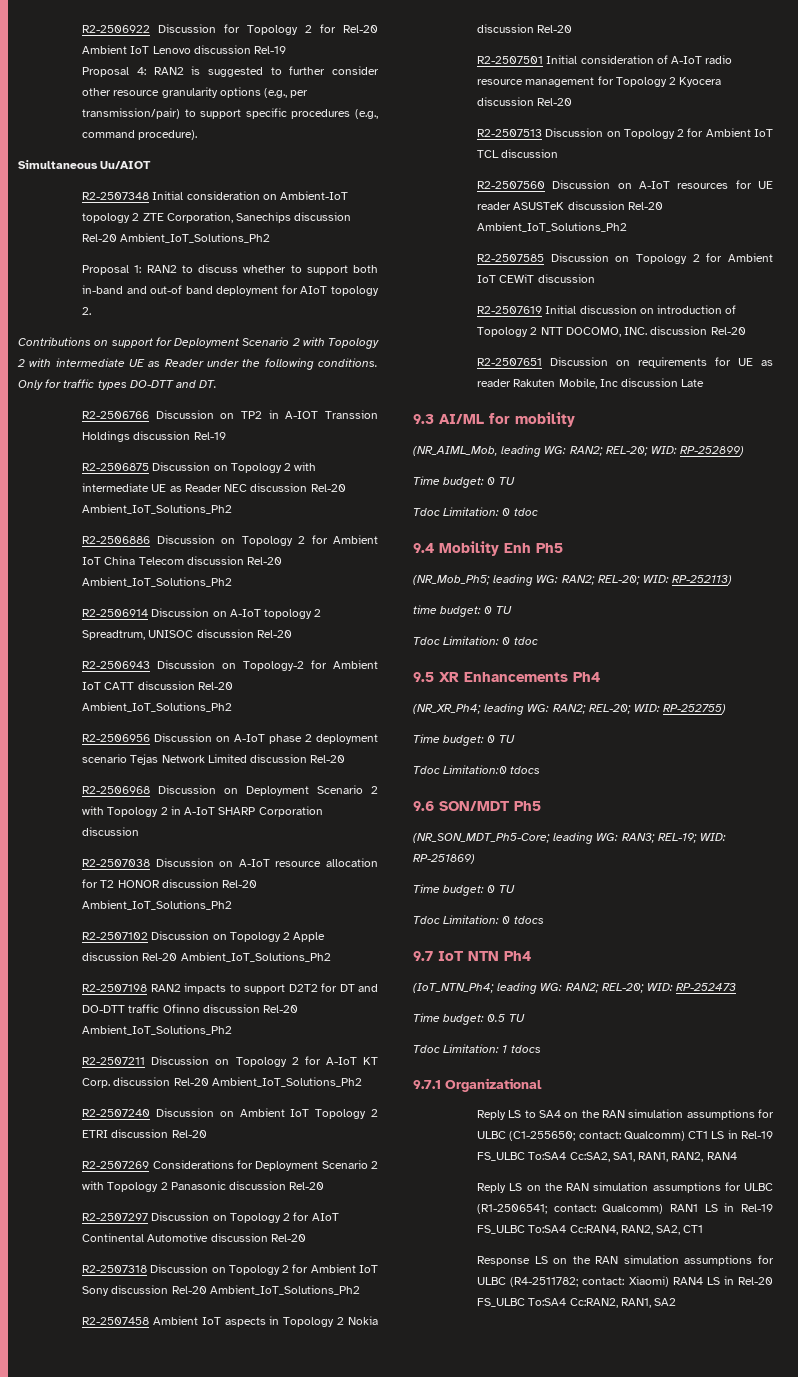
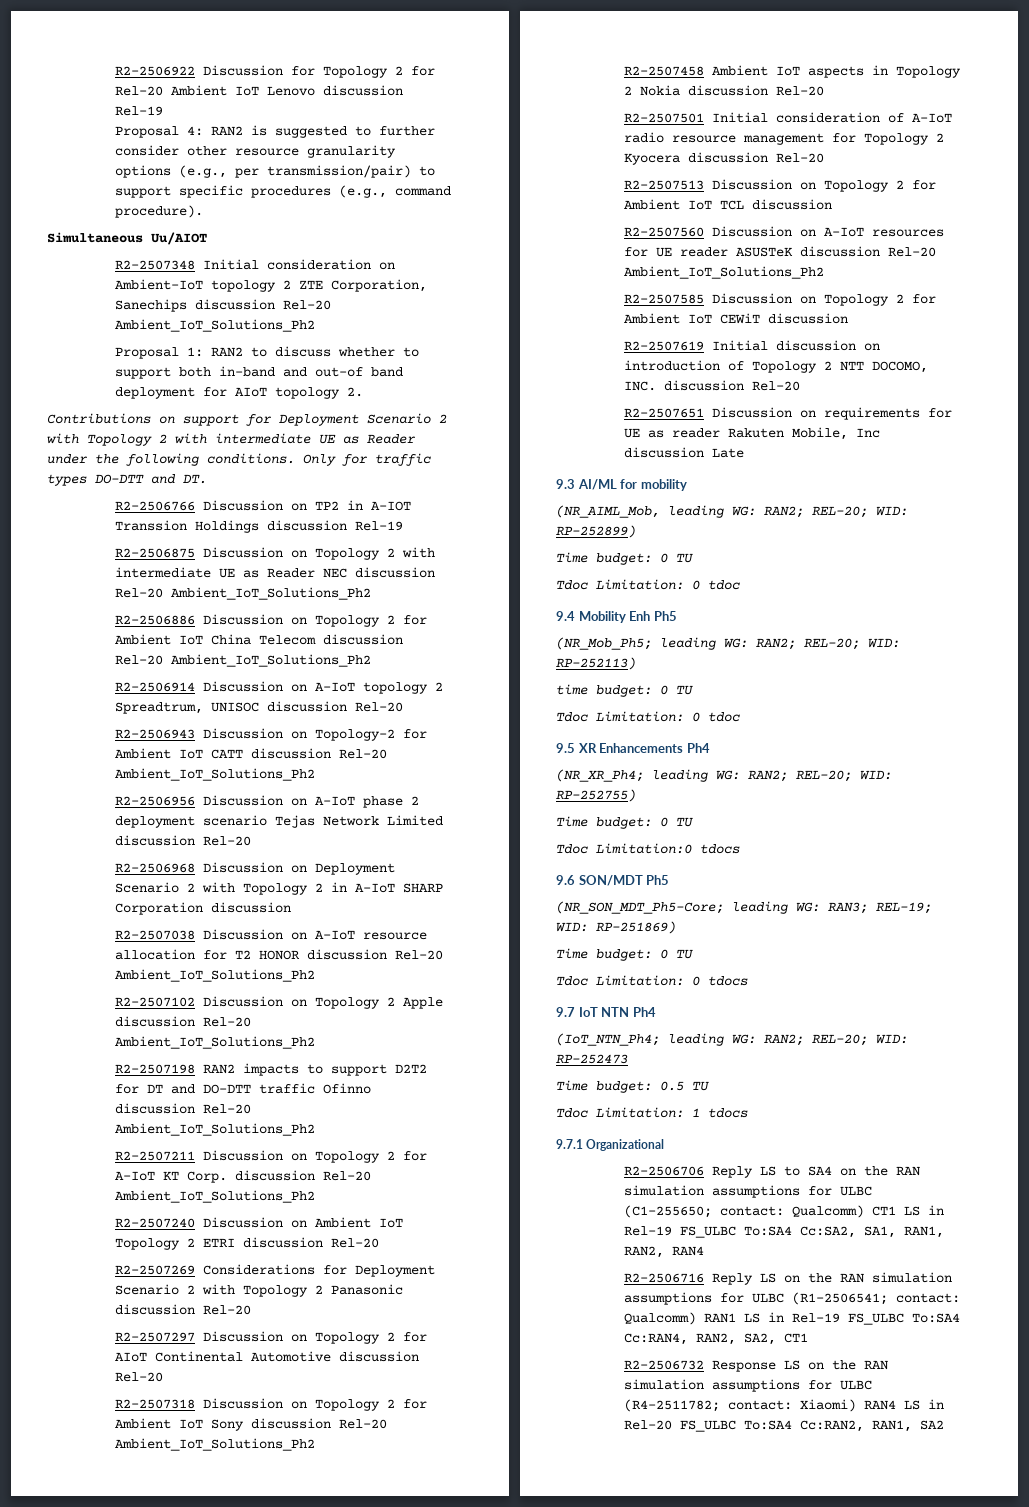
- Reply LS to SA4 on the RAN simulation assumptions for ULBC (C1-255650; contact: Qualcomm) CT1 LS in Rel-19 FS_ULBC To:SA4 Cc:SA2, SA1, RAN1, RAN2, RAN4
+ R2-2506706 Reply LS to SA4 on the RAN simulation assumptions for ULBC (C1-255650; contact: Qualcomm) CT1 LS in Rel-19 FS_ULBC To:SA4 Cc:SA2, SA1, RAN1, RAN2, RAN4
- Reply LS on the RAN simulation assumptions for ULBC (R1-2506541; contact: Qualcomm) RAN1 LS in Rel-19 FS_ULBC To:SA4 Cc:RAN4, RAN2, SA2, CT1
+ R2-2506716 Reply LS on the RAN simulation assumptions for ULBC (R1-2506541; contact: Qualcomm) RAN1 LS in Rel-19 FS_ULBC To:SA4 Cc:RAN4, RAN2, SA2, CT1
- Response LS on the RAN simulation assumptions for ULBC (R4-2511782; contact: Xiaomi) RAN4 LS in Rel-20 FS_ULBC To:SA4 Cc:RAN2, RAN1, SA2
+ R2-2506732 Response LS on the RAN simulation assumptions for ULBC (R4-2511782; contact: Xiaomi) RAN4 LS in Rel-20 FS_ULBC To:SA4 Cc:RAN2, RAN1, SA2

